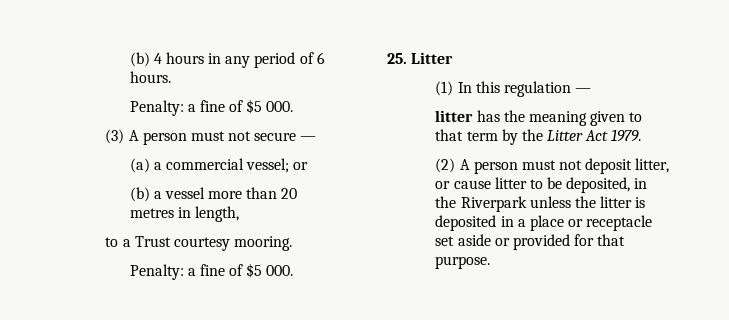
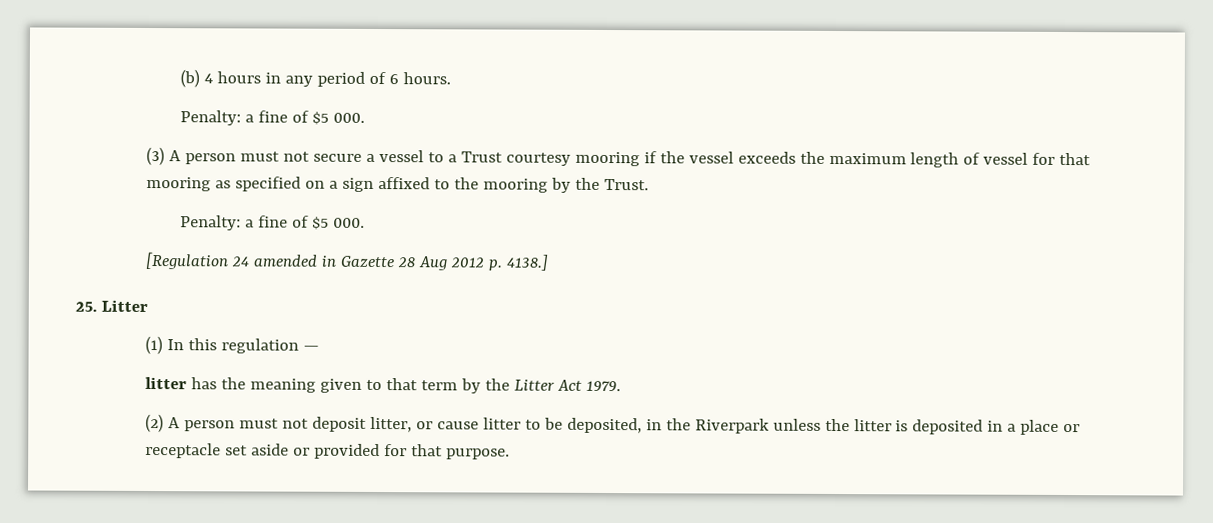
- (3) A person must not secure —
- (a) a commercial vessel; or
- (b) a vessel more than 20 metres in length,
- to a Trust courtesy mooring.
+ (3) A person must not secure a vessel to a Trust courtesy mooring if the vessel exceeds the maximum length of vessel for that mooring as specified on a sign affixed to the mooring by the Trust.
  Penalty: a fine of $5 000.
+ [Regulation 24 amended in Gazette 28 Aug 2012 p. 4138.]

